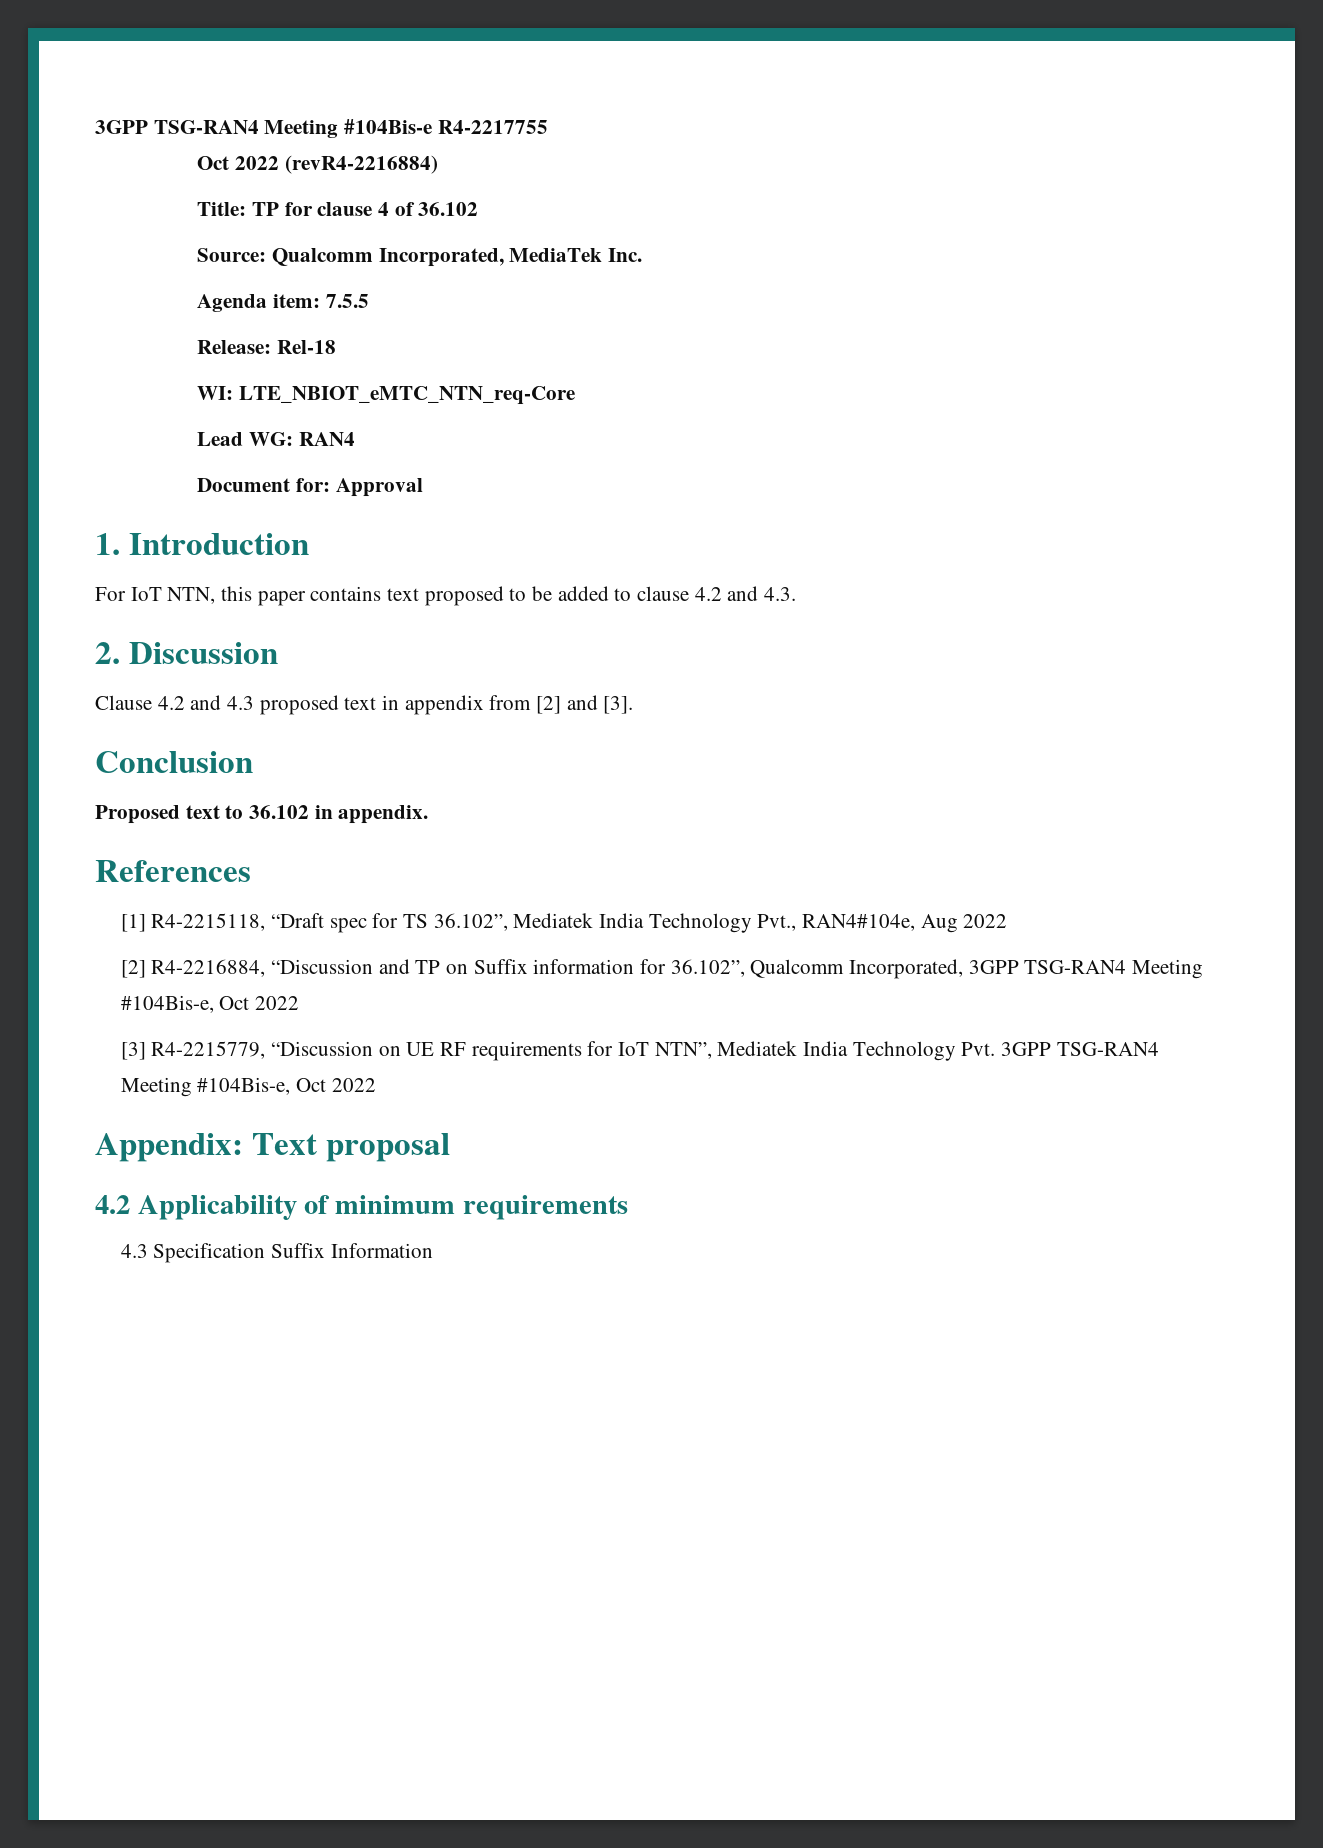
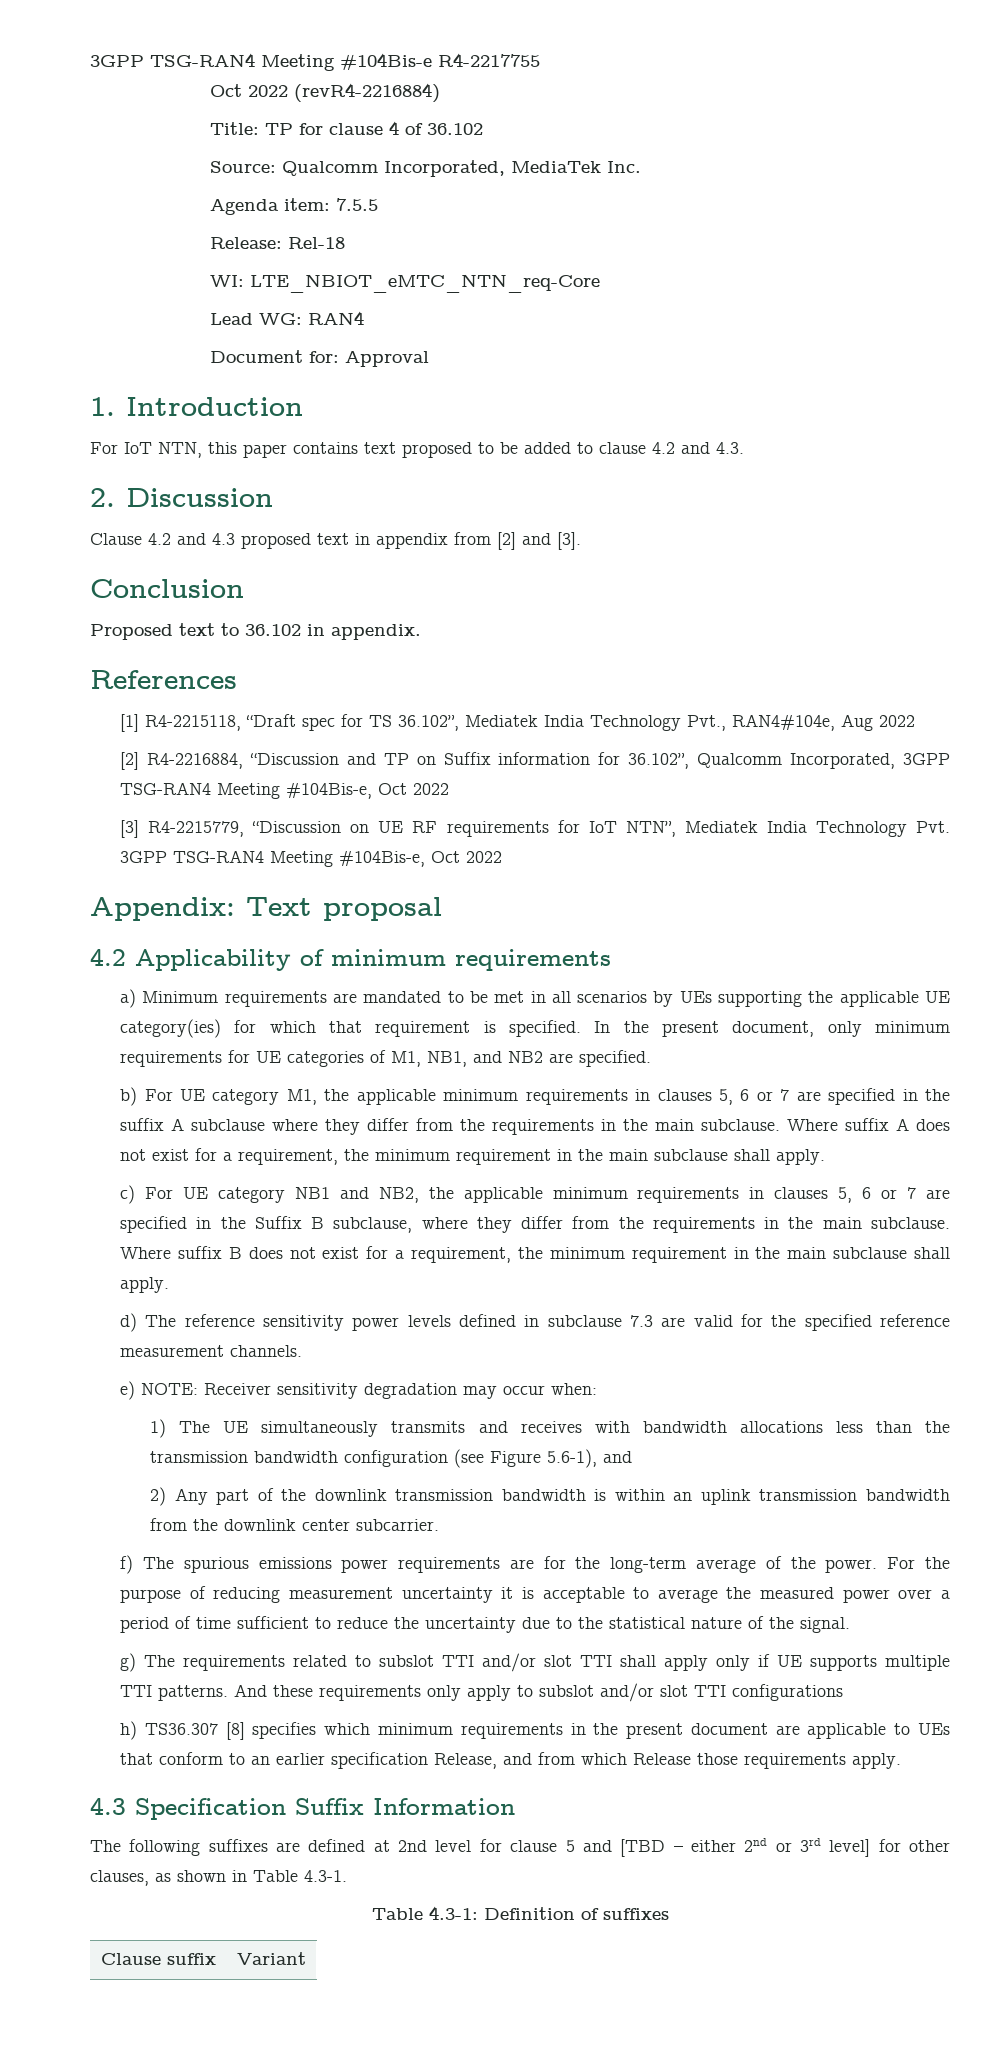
+ a) Minimum requirements are mandated to be met in all scenarios by UEs supporting the applicable UE category(ies) for which that requirement is specified. In the present document, only minimum requirements for UE categories of M1, NB1, and NB2 are specified.
+ b) For UE category M1, the applicable minimum requirements in clauses 5, 6 or 7 are specified in the suffix A subclause where they differ from the requirements in the main subclause. Where suffix A does not exist for a requirement, the minimum requirement in the main subclause shall apply.
+ c) For UE category NB1 and NB2, the applicable minimum requirements in clauses 5, 6 or 7 are specified in the Suffix B subclause, where they differ from the requirements in the main subclause. Where suffix B does not exist for a requirement, the minimum requirement in the main subclause shall apply.
+ d) The reference sensitivity power levels defined in subclause 7.3 are valid for the specified reference measurement channels.
+ e) NOTE: Receiver sensitivity degradation may occur when:
+ 1) The UE simultaneously transmits and receives with bandwidth allocations less than the transmission bandwidth configuration (see Figure 5.6-1), and
+ 2) Any part of the downlink transmission bandwidth is within an uplink transmission bandwidth from the downlink center subcarrier.
+ f) The spurious emissions power requirements are for the long-term average of the power. For the purpose of reducing measurement uncertainty it is acceptable to average the measured power over a period of time sufficient to reduce the uncertainty due to the statistical nature of the signal.
+ g) The requirements related to subslot TTI and/or slot TTI shall apply only if UE supports multiple TTI patterns. And these requirements only apply to subslot and/or slot TTI configurations
+ h) TS36.307 [8] specifies which minimum requirements in the present document are applicable to UEs that conform to an earlier specification Release, and from which Release those requirements apply.
  4.3 Specification Suffix Information
+ The following suffixes are defined at 2nd level for clause 5 and [TBD – either 2nd or 3rd level] for other clauses, as shown in Table 4.3-1.
+ Table 4.3-1: Definition of suffixes
+ Clause suffix | Variant

